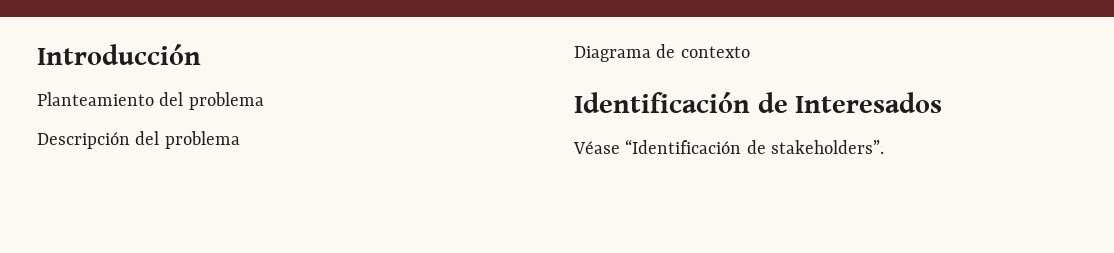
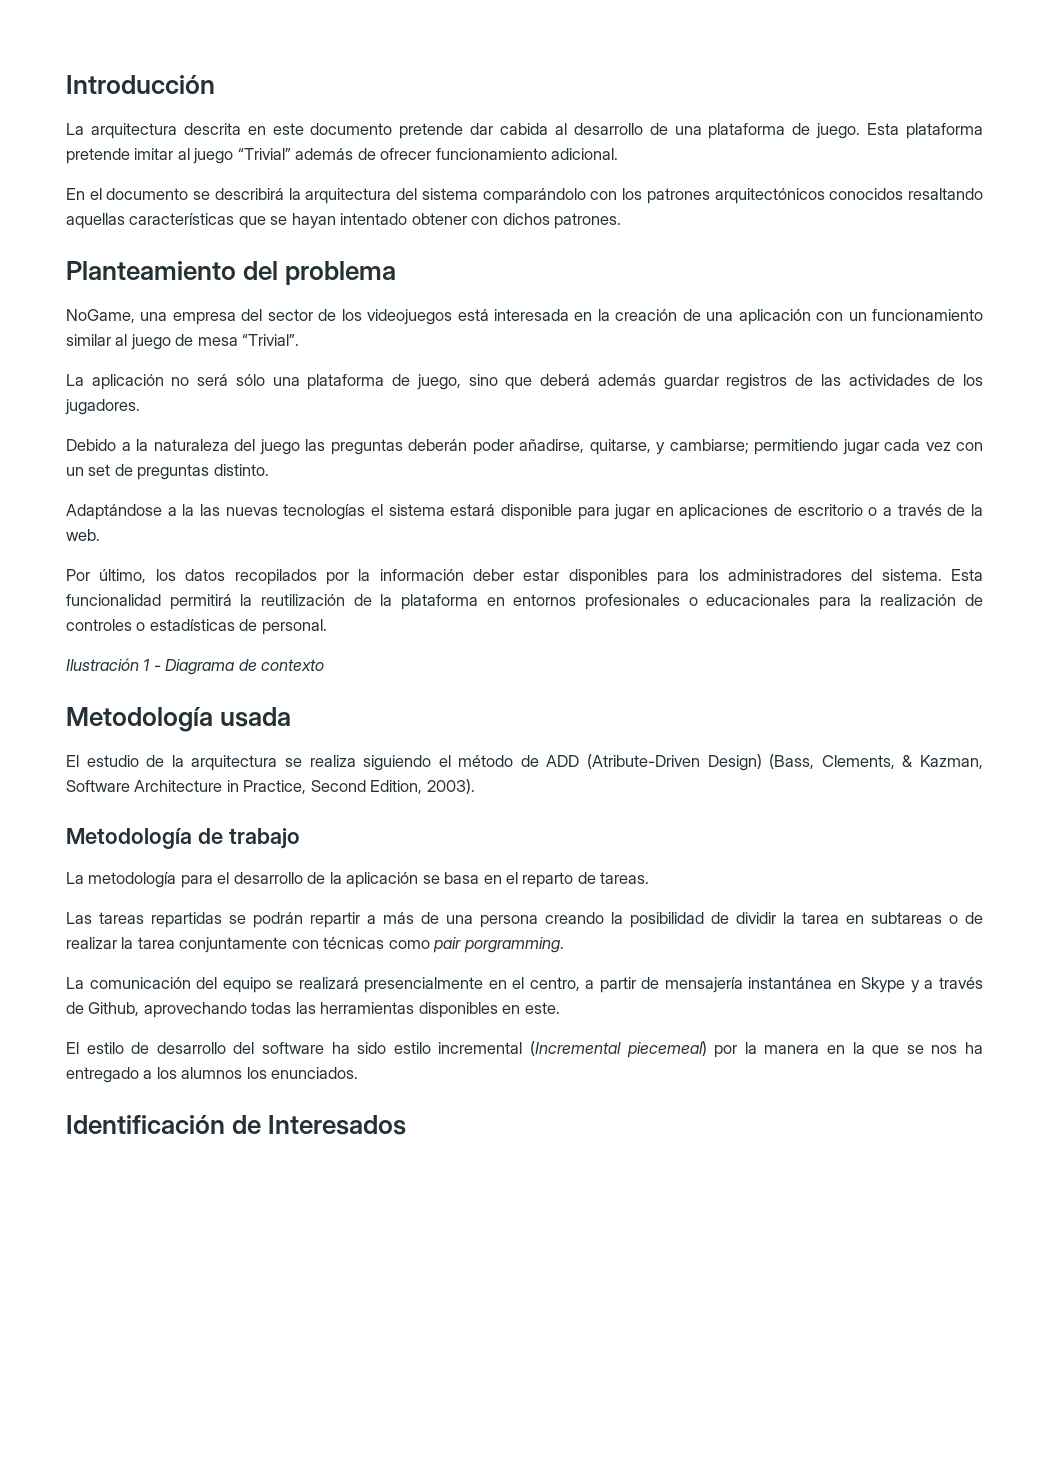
+ La arquitectura descrita en este documento pretende dar cabida al desarrollo de una plataforma de juego. Esta plataforma pretende imitar al juego “Trivial” además de ofrecer funcionamiento adicional.
+ En el documento se describirá la arquitectura del sistema comparándolo con los patrones arquitectónicos conocidos resaltando aquellas características que se hayan intentado obtener con dichos patrones.
  Planteamiento del problema
- Descripción del problema
- Diagrama de contexto
+ NoGame, una empresa del sector de los videojuegos está interesada en la creación de una aplicación con un funcionamiento similar al juego de mesa “Trivial”.
+ La aplicación no será sólo una plataforma de juego, sino que deberá además guardar registros de las actividades de los jugadores.
+ Debido a la naturaleza del juego las preguntas deberán poder añadirse, quitarse, y cambiarse; permitiendo jugar cada vez con un set de preguntas distinto.
+ Adaptándose a la las nuevas tecnologías el sistema estará disponible para jugar en aplicaciones de escritorio o a través de la web.
+ Por último, los datos recopilados por la información deber estar disponibles para los administradores del sistema. Esta funcionalidad permitirá la reutilización de la plataforma en entornos profesionales o educacionales para la realización de controles o estadísticas de personal.
+ Ilustración 1 - Diagrama de contexto
+ Metodología usada
+ El estudio de la arquitectura se realiza siguiendo el método de ADD (Atribute-Driven Design) (Bass, Clements, & Kazman, Software Architecture in Practice, Second Edition, 2003).
+ Metodología de trabajo
+ La metodología para el desarrollo de la aplicación se basa en el reparto de tareas.
+ Las tareas repartidas se podrán repartir a más de una persona creando la posibilidad de dividir la tarea en subtareas o de realizar la tarea conjuntamente con técnicas como pair porgramming.
+ La comunicación del equipo se realizará presencialmente en el centro, a partir de mensajería instantánea en Skype y a través de Github, aprovechando todas las herramientas disponibles en este.
+ El estilo de desarrollo del software ha sido estilo incremental (Incremental piecemeal) por la manera en la que se nos ha entregado a los alumnos los enunciados.
- Véase “Identificación de stakeholders”.

